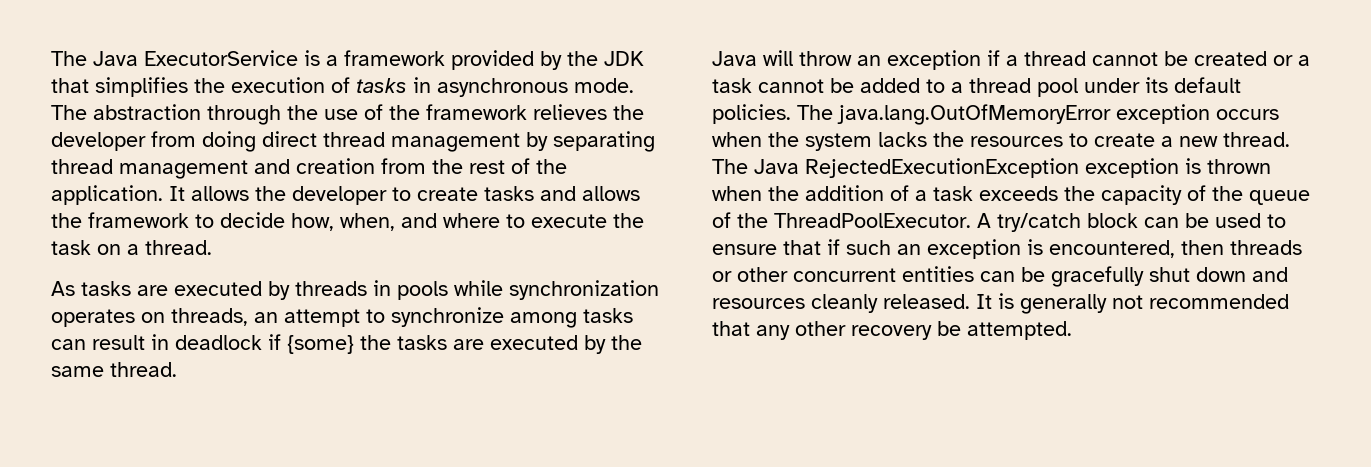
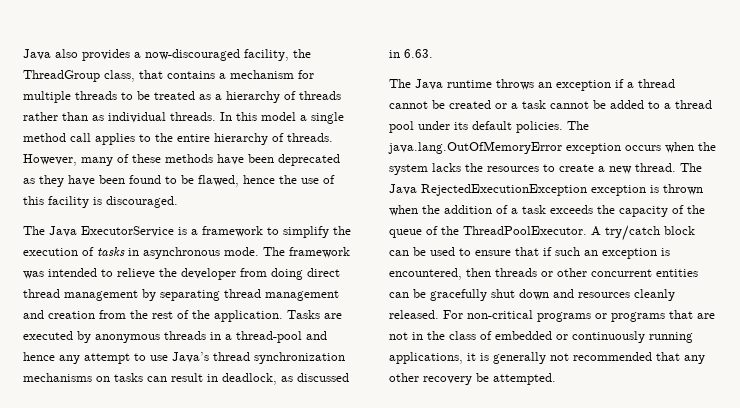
+ Java also provides a now-discouraged facility, the ThreadGroup class, that contains a mechanism for multiple threads to be treated as a hierarchy of threads rather than as individual threads. In this model a single method call applies to the entire hierarchy of threads. However, many of these methods have been deprecated as they have been found to be flawed, hence the use of this facility is discouraged.
- The Java ExecutorService is a framework provided by the JDK that simplifies the execution of tasks in asynchronous mode.
+ The Java ExecutorService is a framework to simplify the execution of tasks in asynchronous mode.
- The abstraction through the use of the framework relieves the developer from doing direct thread management by separating thread management and creation from the rest of the application.
+ The framework was intended to relieve the developer from doing direct thread management by separating thread management and creation from the rest of the application.
- It allows the developer to create tasks and allows the framework to decide how, when, and where to execute the task on a thread.
- As tasks are executed by threads in pools while synchronization operates on threads, an attempt to synchronize among tasks can result in deadlock if {some} the tasks are executed by the same thread.
- Java will throw an exception if a thread cannot be created or a task cannot be added to a thread pool under its default policies.
+ Tasks are executed by anonymous threads in a thread-pool and hence any attempt to use Java’s thread synchronization mechanisms on tasks can result in deadlock, as discussed in 6.63.
+ The Java runtime throws an exception if a thread cannot be created or a task cannot be added to a thread pool under its default policies.
- It is generally not recommended that any other recovery be attempted.
+ For non-critical programs or programs that are not in the class of embedded or continuously running applications, it is generally not recommended that any other recovery be attempted.

